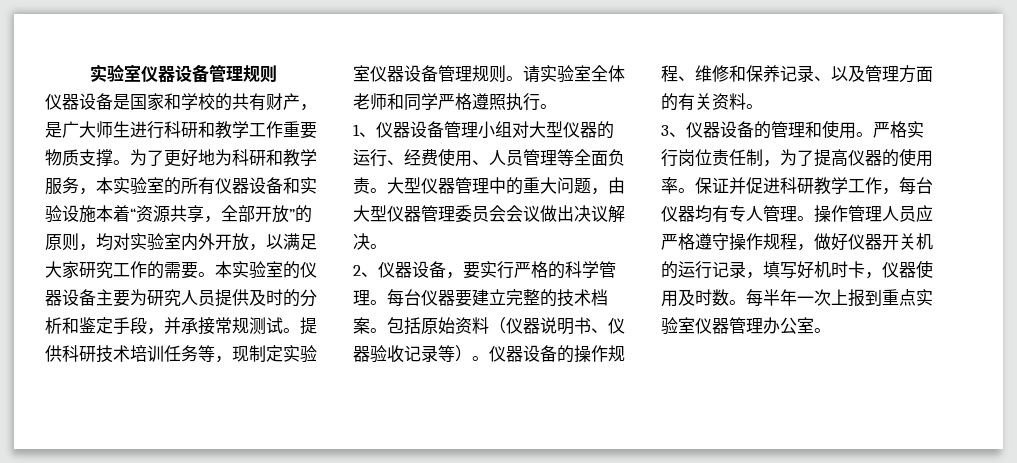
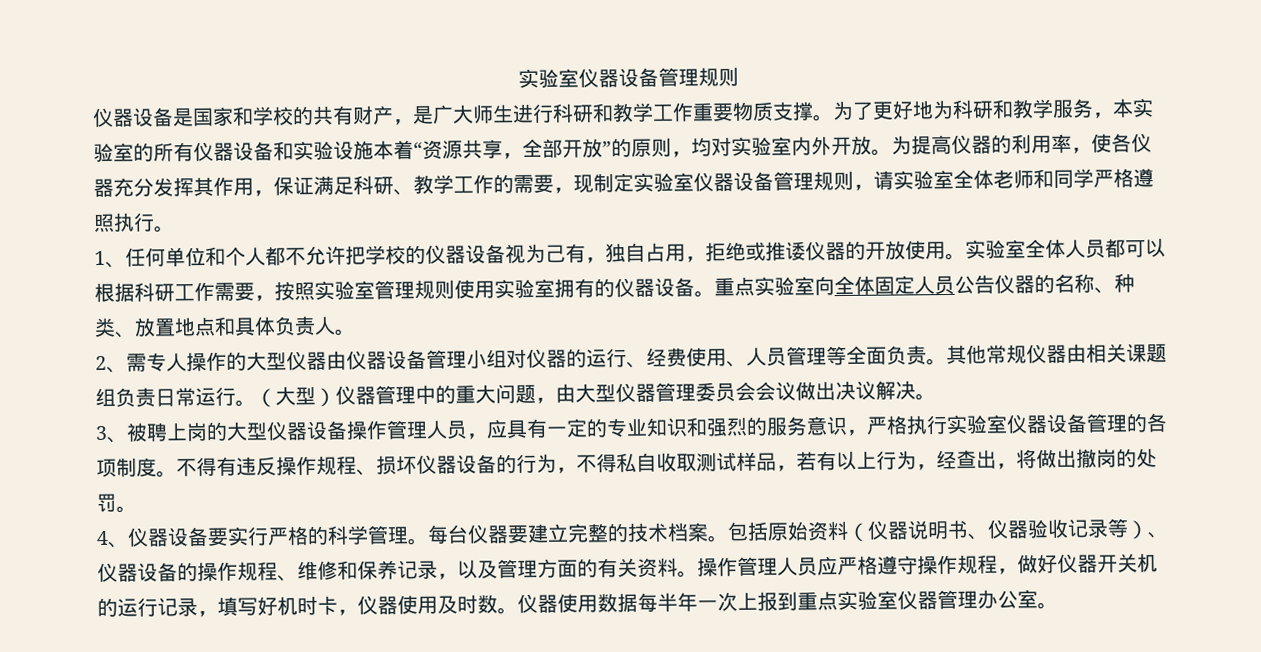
- 为了更好地为科研和教学服务，本实验室的所有仪器设备和实验设施本着“资源共享，全部开放”的原则，均对实验室内外开放，以满足大家研究工作的需要。本实验室的仪器设备主要为研究人员提供及时的分析和鉴定手段，并承接常规测试。提供科研技术培训任务等，现制定实验室仪器设备管理规则。请实验室全体老师和同学严格遵照执行。
+ 为了更好地为科研和教学服务，本实验室的所有仪器设备和实验设施本着“资源共享，全部开放”的原则，均对实验室内外开放。为提高仪器的利用率，使各仪器充分发挥其作用，保证满足科研、教学工作的需要，现制定实验室仪器设备管理规则，请实验室全体老师和同学严格遵照执行。
- 1、仪器设备管理小组对大型仪器的运行、经费使用、人员管理等全面负责。
+ 1、任何单位和个人都不允许把学校的仪器设备视为己有，独自占用，拒绝或推诿仪器的开放使用。实验室全体人员都可以根据科研工作需要，按照实验室管理规则使用实验室拥有的仪器设备。重点实验室向全体固定人员公告仪器的名称、种类、放置地点和具体负责人。
+ 2、需专人操作的大型仪器由仪器设备管理小组对仪器的运行、经费使用、人员管理等全面负责。
- 大型仪器管理中的重大问题，由大型仪器管理委员会会议做出决议解决。
+ 其他常规仪器由相关课题组负责日常运行。（大型）仪器管理中的重大问题，由大型仪器管理委员会会议做出决议解决。
- 2、仪器设备，要实行严格的科学管理。
+ 3、被聘上岗的大型仪器设备操作管理人员，应具有一定的专业知识和强烈的服务意识，严格执行实验室仪器设备管理的各项制度。不得有违反操作规程、损坏仪器设备的行为，不得私自收取测试样品，若有以上行为，经查出，将做出撤岗的处罚。
+ 4、仪器设备要实行严格的科学管理。
- 包括原始资料（仪器说明书、仪器验收记录等）。仪器设备的操作规程、维修和保养记录、以及管理方面的有关资料。
- 3、仪器设备的管理和使用。严格实行岗位责任制，为了提高仪器的使用率。保证并促进科研教学工作，每台仪器均有专人管理。
+ 包括原始资料（仪器说明书、仪器验收记录等）、仪器设备的操作规程、维修和保养记录，以及管理方面的有关资料。
- 每半年一次上报到重点实验室仪器管理办公室。
+ 仪器使用数据每半年一次上报到重点实验室仪器管理办公室。

